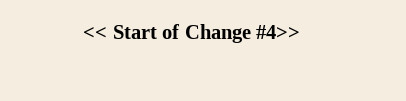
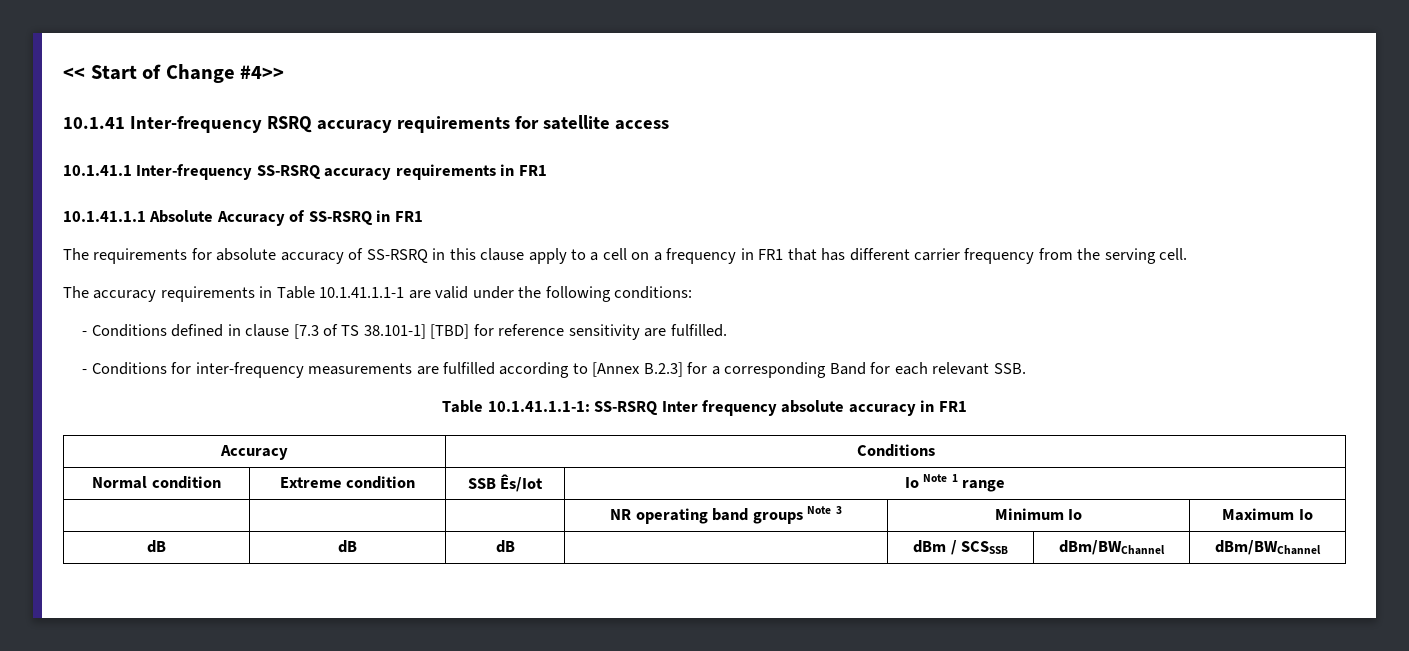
+ 10.1.41 Inter-frequency RSRQ accuracy requirements for satellite access
+ 10.1.41.1 Inter-frequency SS-RSRQ accuracy requirements in FR1
+ 10.1.41.1.1 Absolute Accuracy of SS-RSRQ in FR1
+ The requirements for absolute accuracy of SS-RSRQ in this clause apply to a cell on a frequency in FR1 that has different carrier frequency from the serving cell.
+ The accuracy requirements in Table 10.1.41.1.1-1 are valid under the following conditions:
+ - Conditions defined in clause [7.3 of TS 38.101-1] [TBD] for reference sensitivity are fulfilled.
+ - Conditions for inter-frequency measurements are fulfilled according to [Annex B.2.3] for a corresponding Band for each relevant SSB.
+ Table 10.1.41.1.1-1: SS-RSRQ Inter frequency absolute accuracy in FR1
+ Accuracy | Conditions
+ Normal condition | Extreme condition | SSB Ês/Iot | Io Note 1 range
+ | | | NR operating band groups Note 3 | Minimum Io | Maximum Io
+ dB | dB | dB | | dBm / SCSSSB | dBm/BWChannel | dBm/BWChannel

